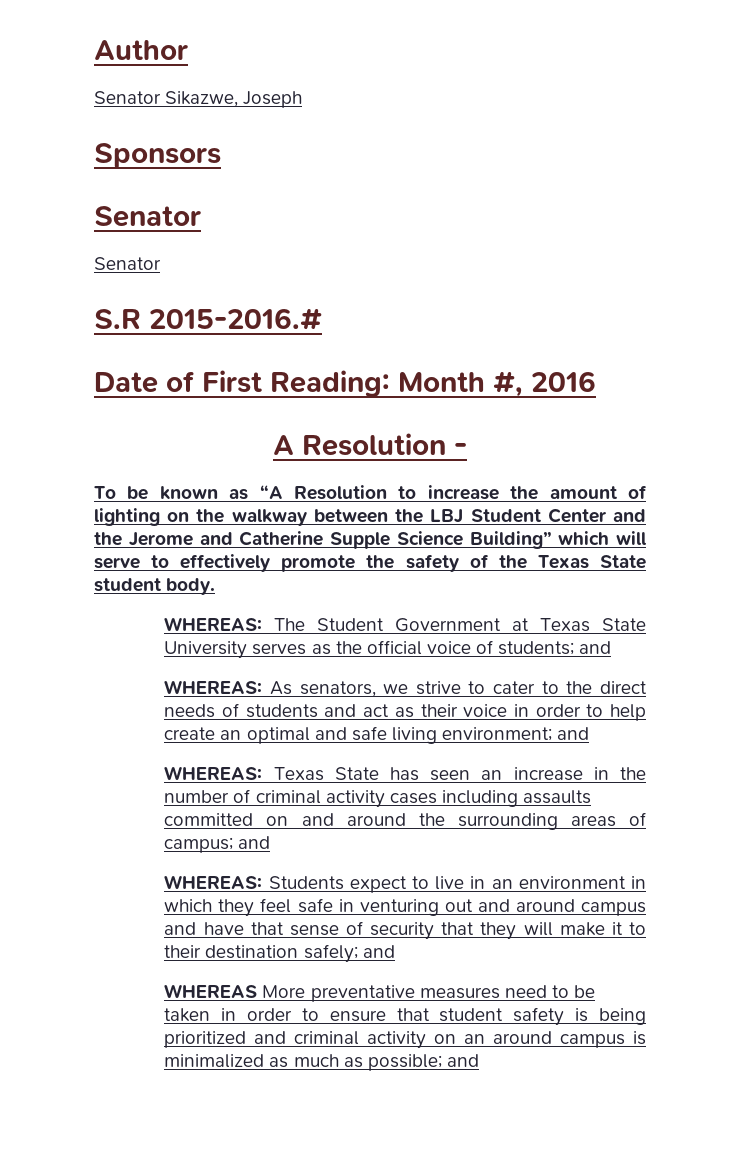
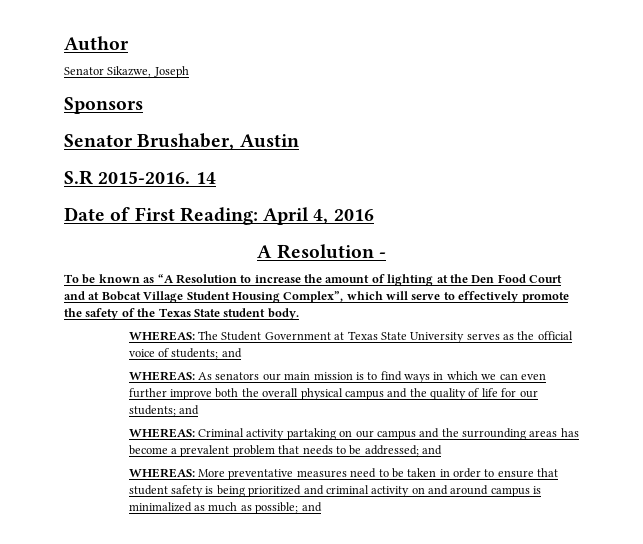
  Sponsors
- Senator
- Senator
+ Senator Brushaber, Austin
- S.R 2015-2016.#
+ S.R 2015-2016. 14
- Date of First Reading: Month #, 2016
+ Date of First Reading: April 4, 2016
- To be known as “A Resolution to increase the amount of lighting on the walkway between the LBJ Student Center and the Jerome and Catherine Supple Science Building” which will serve to effectively promote the safety of the Texas State student body.
+ To be known as “A Resolution to increase the amount of lighting at the Den Food Court and at Bobcat Village Student Housing Complex”, which will serve to effectively promote the safety of the Texas State student body.
- WHEREAS: As senators, we strive to cater to the direct needs of students and act as their voice in order to help create an optimal and safe living environment; and
- WHEREAS: Texas State has seen an increase in the number of criminal activity cases including assaults committed on and around the surrounding areas of campus; and
- WHEREAS: Students expect to live in an environment in which they feel safe in venturing out and around campus and have that sense of security that they will make it to their destination safely; and
- WHEREAS More preventative measures need to be taken in order to ensure that student safety is being prioritized and criminal activity on an around campus is minimalized as much as possible; and
+ WHEREAS: As senators our main mission is to find ways in which we can even further improve both the overall physical campus and the quality of life for our students; and
+ WHEREAS: Criminal activity partaking on our campus and the surrounding areas has become a prevalent problem that needs to be addressed; and
+ WHEREAS: More preventative measures need to be taken in order to ensure that student safety is being prioritized and criminal activity on and around campus is minimalized as much as possible; and

